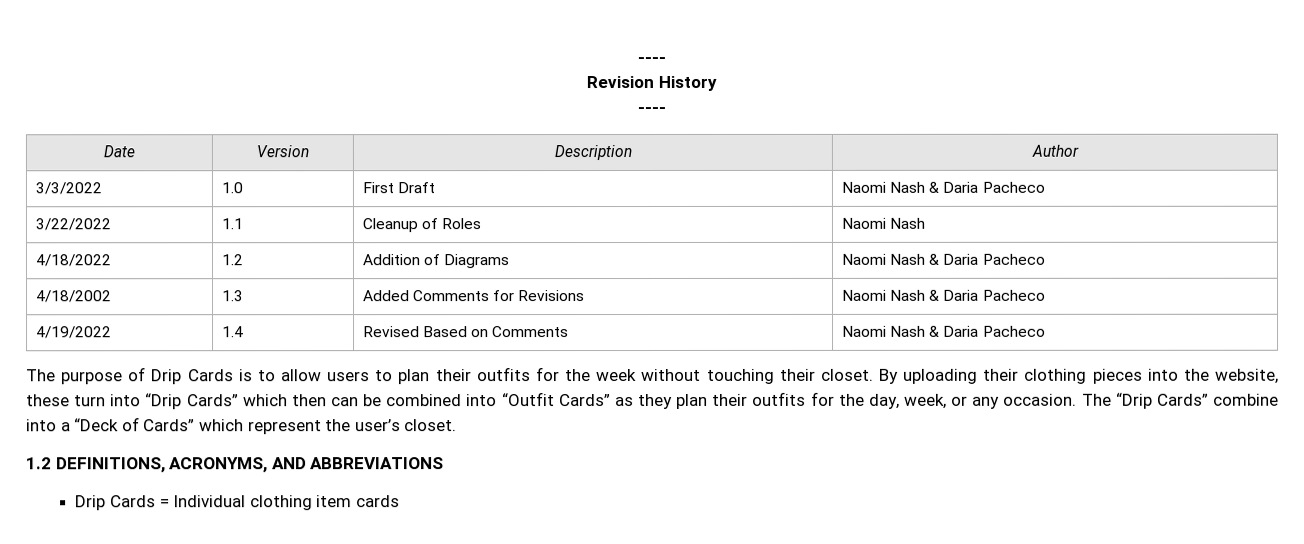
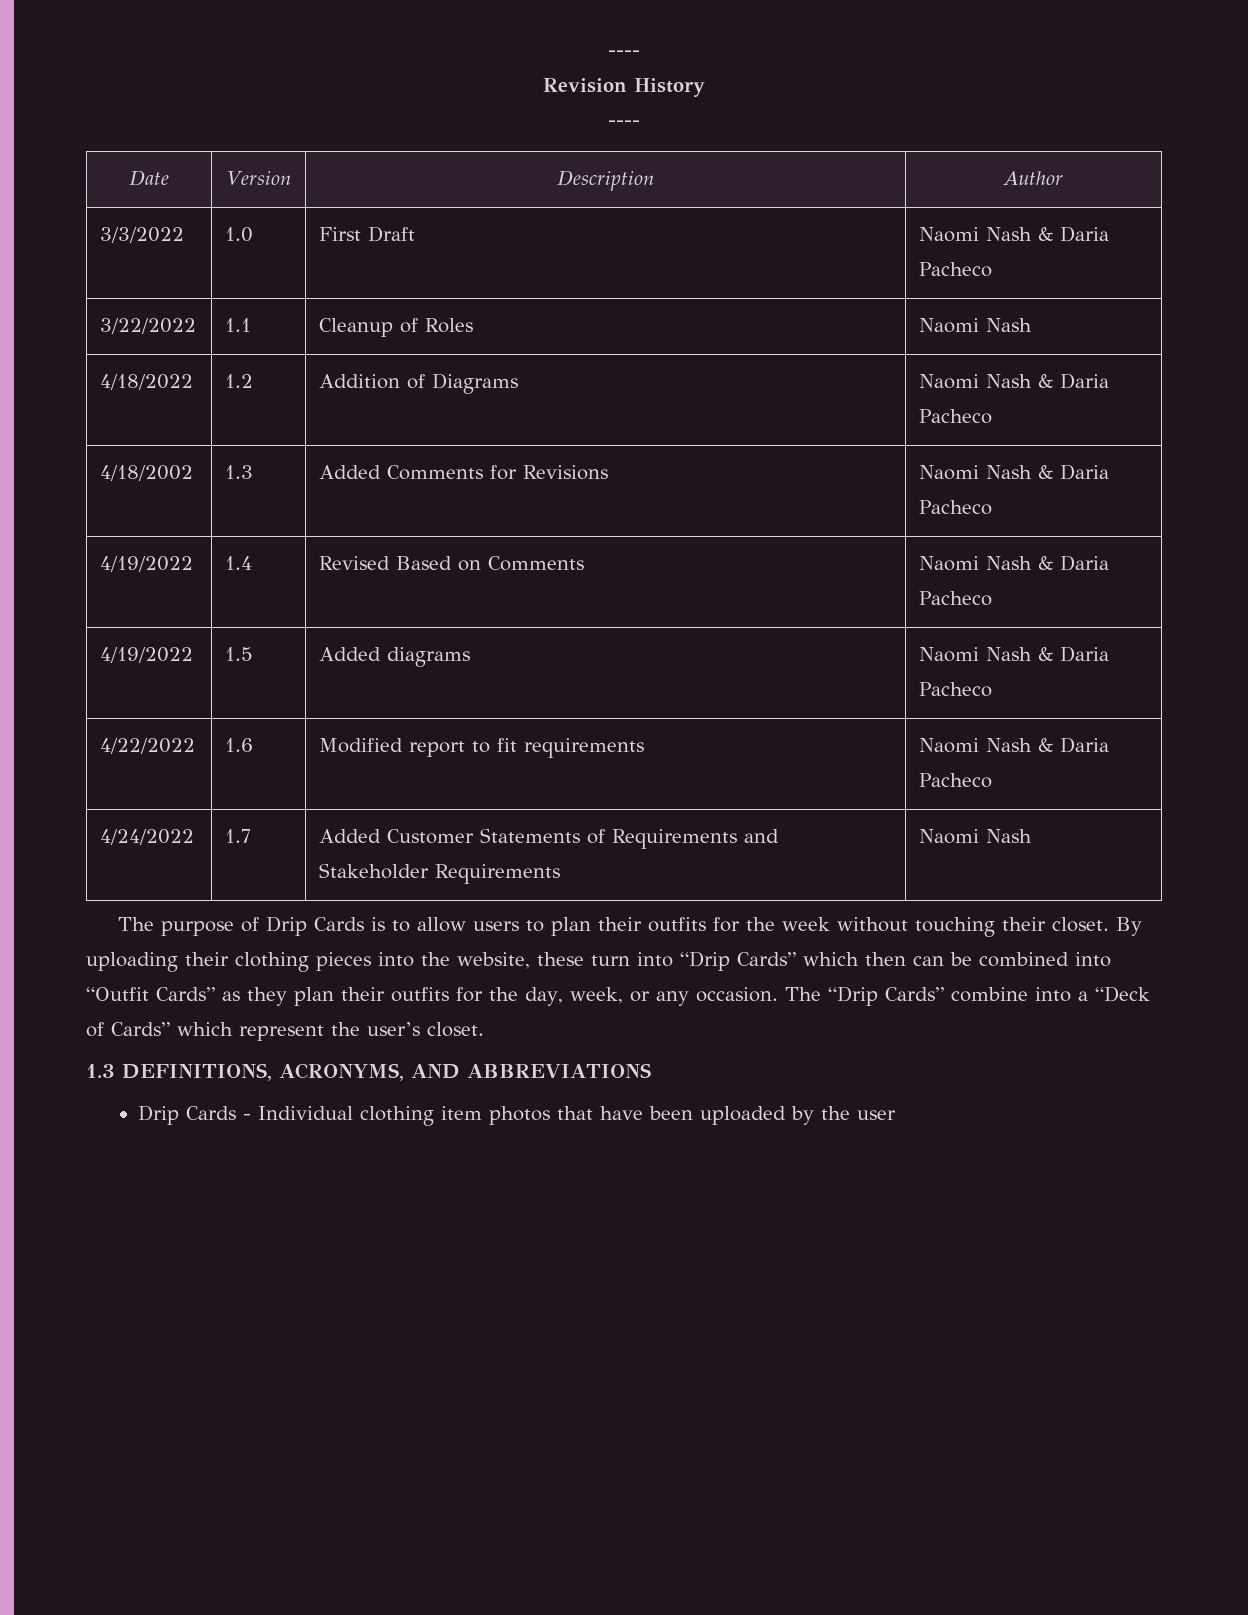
+ 4/19/2022 | 1.5 | Added diagrams | Naomi Nash & Daria Pacheco
+ 4/22/2022 | 1.6 | Modified report to fit requirements | Naomi Nash & Daria Pacheco
+ 4/24/2022 | 1.7 | Added Customer Statements of Requirements and Stakeholder Requirements | Naomi Nash
- 1.2 DEFINITIONS, ACRONYMS, AND ABBREVIATIONS
+ 1.3 DEFINITIONS, ACRONYMS, AND ABBREVIATIONS
- Drip Cards = Individual clothing item cards
+ Drip Cards - Individual clothing item photos that have been uploaded by the user

